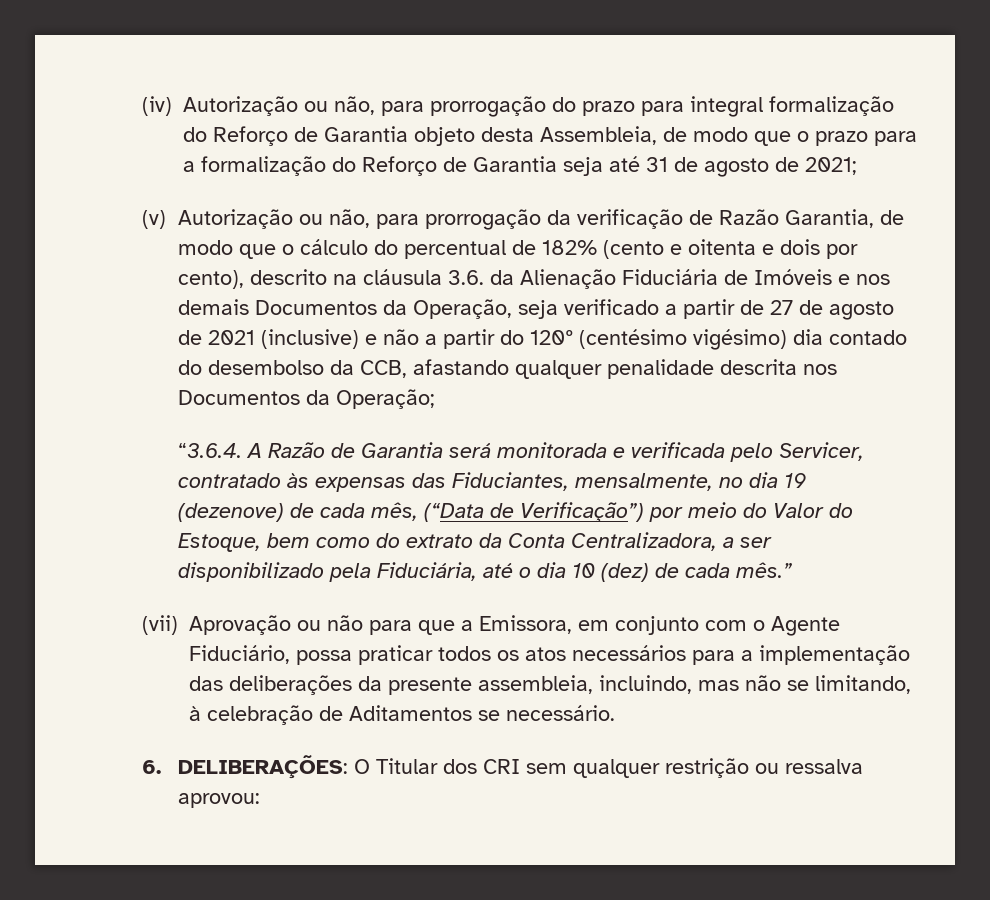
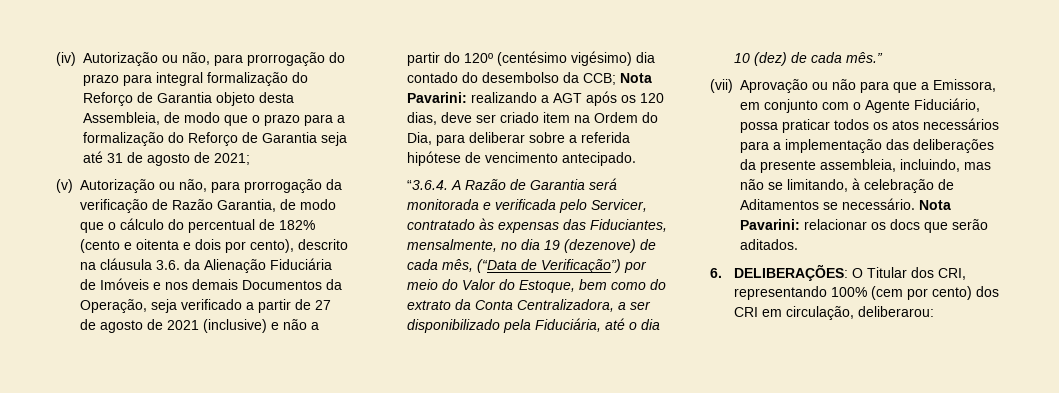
- (v) Autorização ou não, para prorrogação da verificação de Razão Garantia, de modo que o cálculo do percentual de 182% (cento e oitenta e dois por cento), descrito na cláusula 3.6. da Alienação Fiduciária de Imóveis e nos demais Documentos da Operação, seja verificado a partir de 27 de agosto de 2021 (inclusive) e não a partir do 120º (centésimo vigésimo) dia contado do desembolso da CCB, afastando qualquer penalidade descrita nos Documentos da Operação;
+ (v) Autorização ou não, para prorrogação da verificação de Razão Garantia, de modo que o cálculo do percentual de 182% (cento e oitenta e dois por cento), descrito na cláusula 3.6. da Alienação Fiduciária de Imóveis e nos demais Documentos da Operação, seja verificado a partir de 27 de agosto de 2021 (inclusive) e não a partir do 120º (centésimo vigésimo) dia contado do desembolso da CCB; Nota Pavarini: realizando a AGT após os 120 dias, deve ser criado item na Ordem do Dia, para deliberar sobre a referida hipótese de vencimento antecipado.
+ Nota Pavarini: relacionar os docs que serão aditados.
- 6. DELIBERAÇÕES: O Titular dos CRI sem qualquer restrição ou ressalva aprovou:
+ 6. DELIBERAÇÕES: O Titular dos CRI, representando 100% (cem por cento) dos CRI em circulação, deliberarou:

